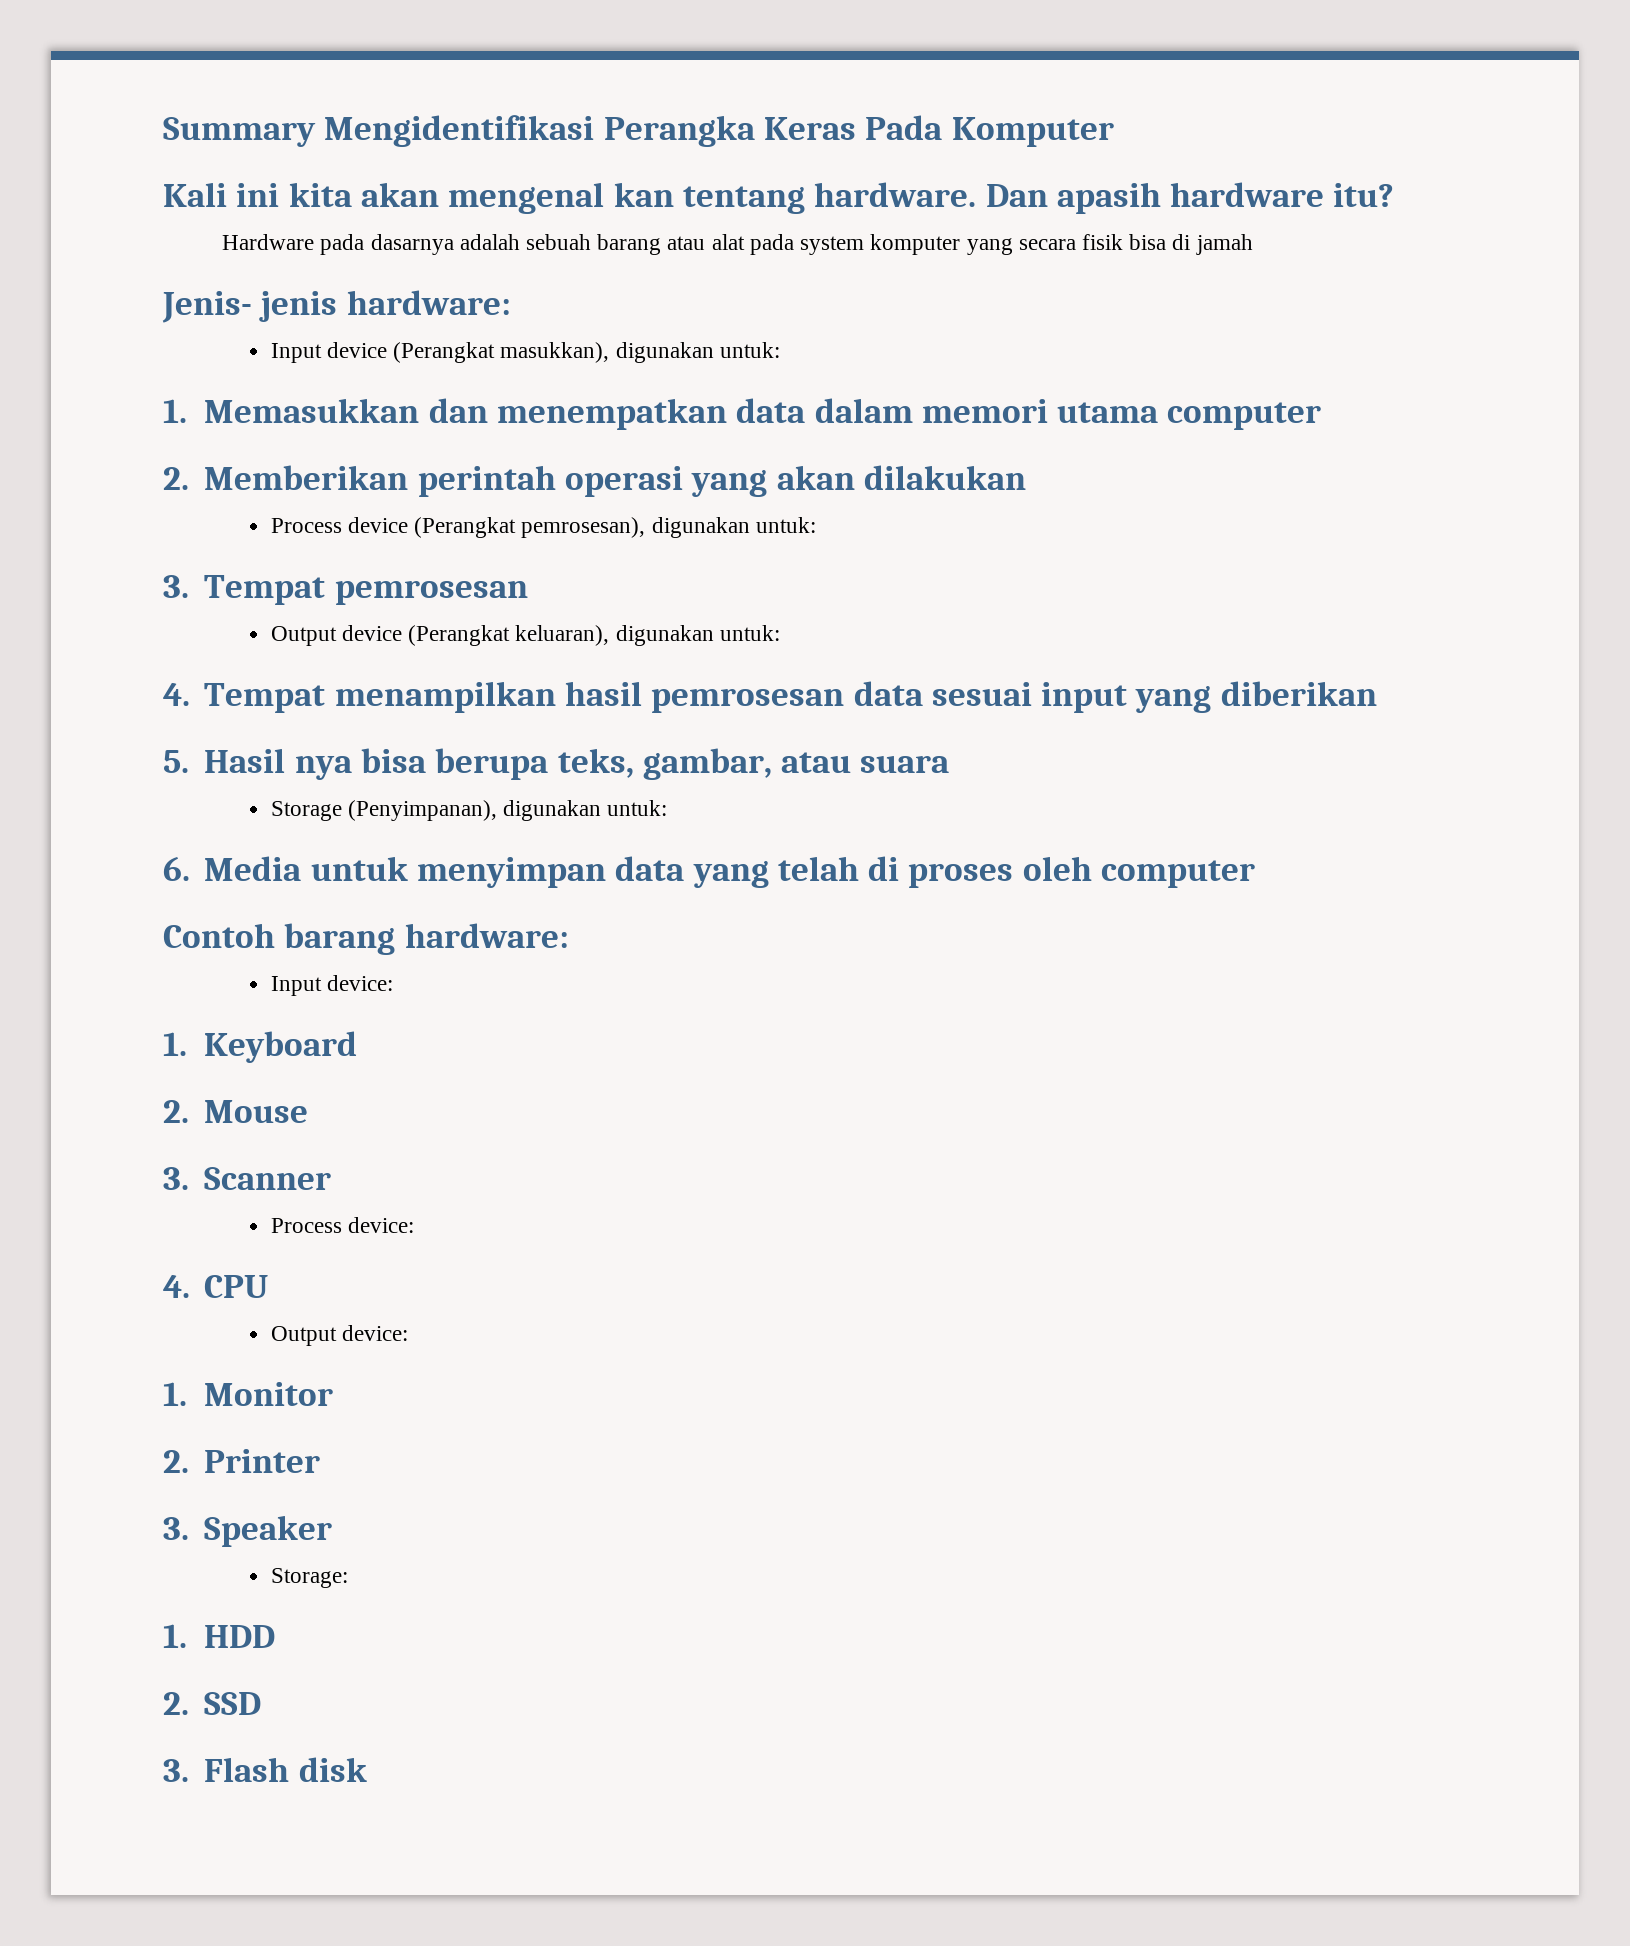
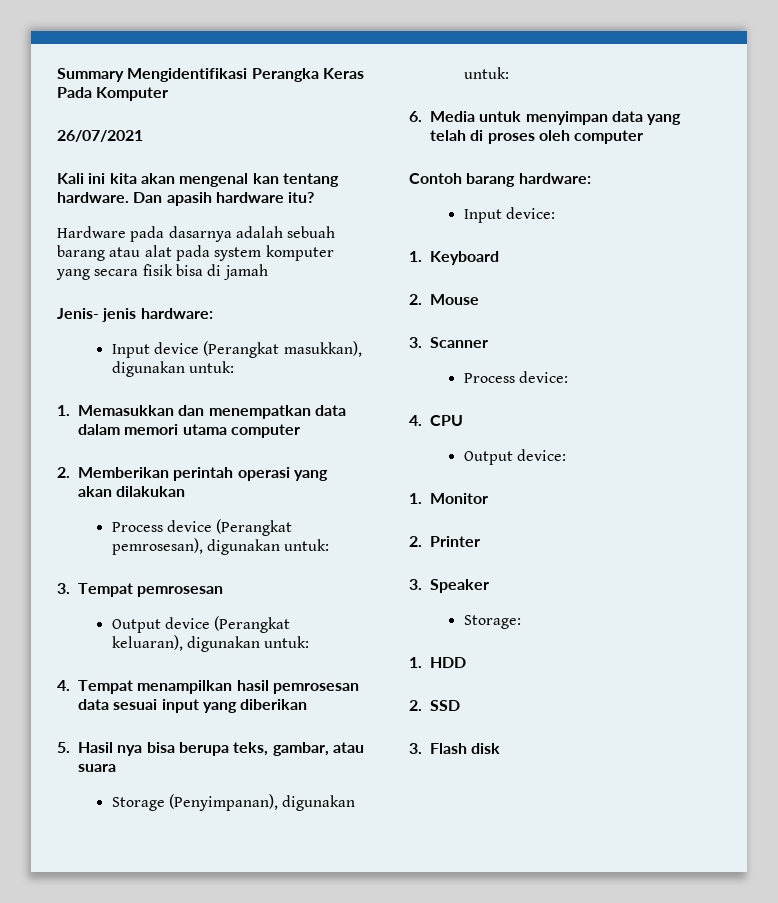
+ 26/07/2021

